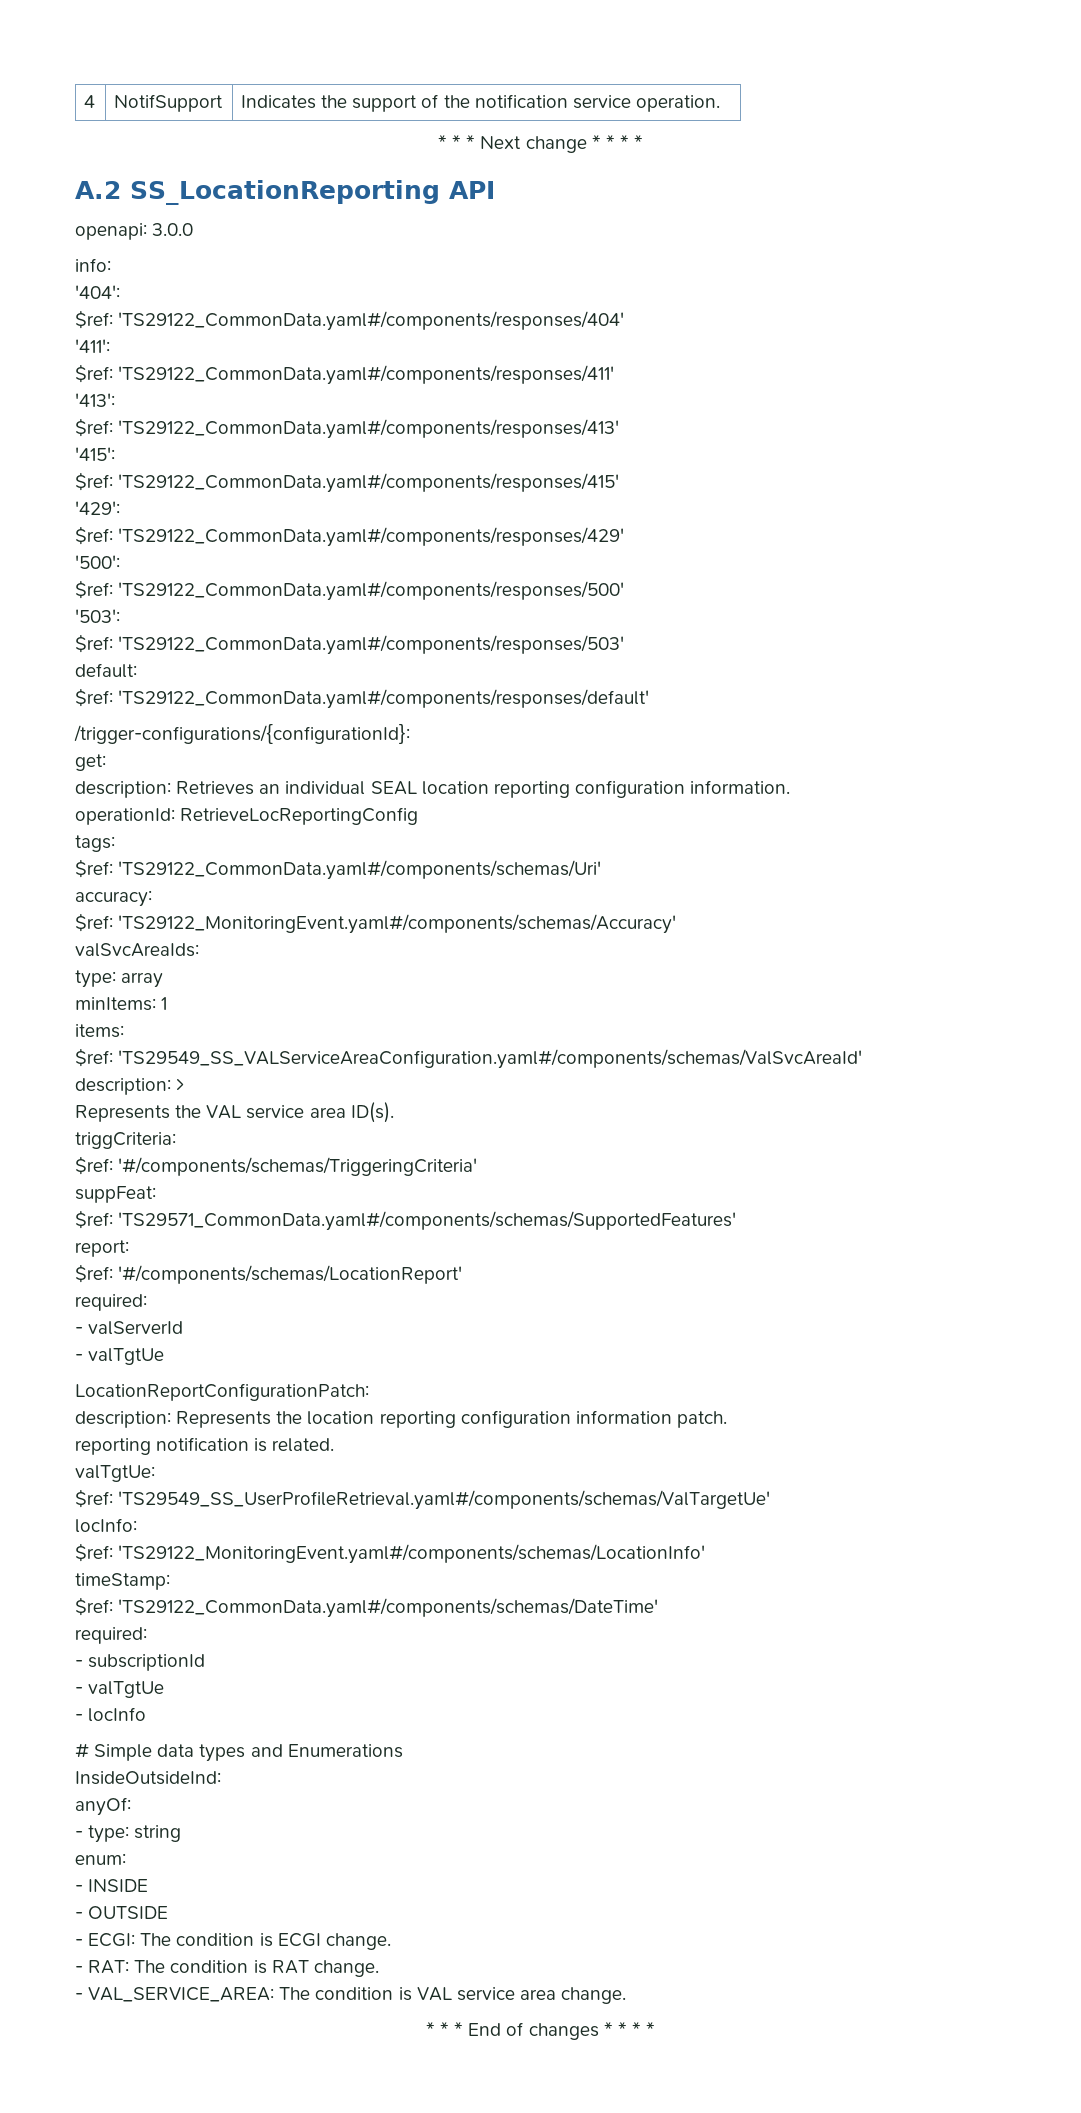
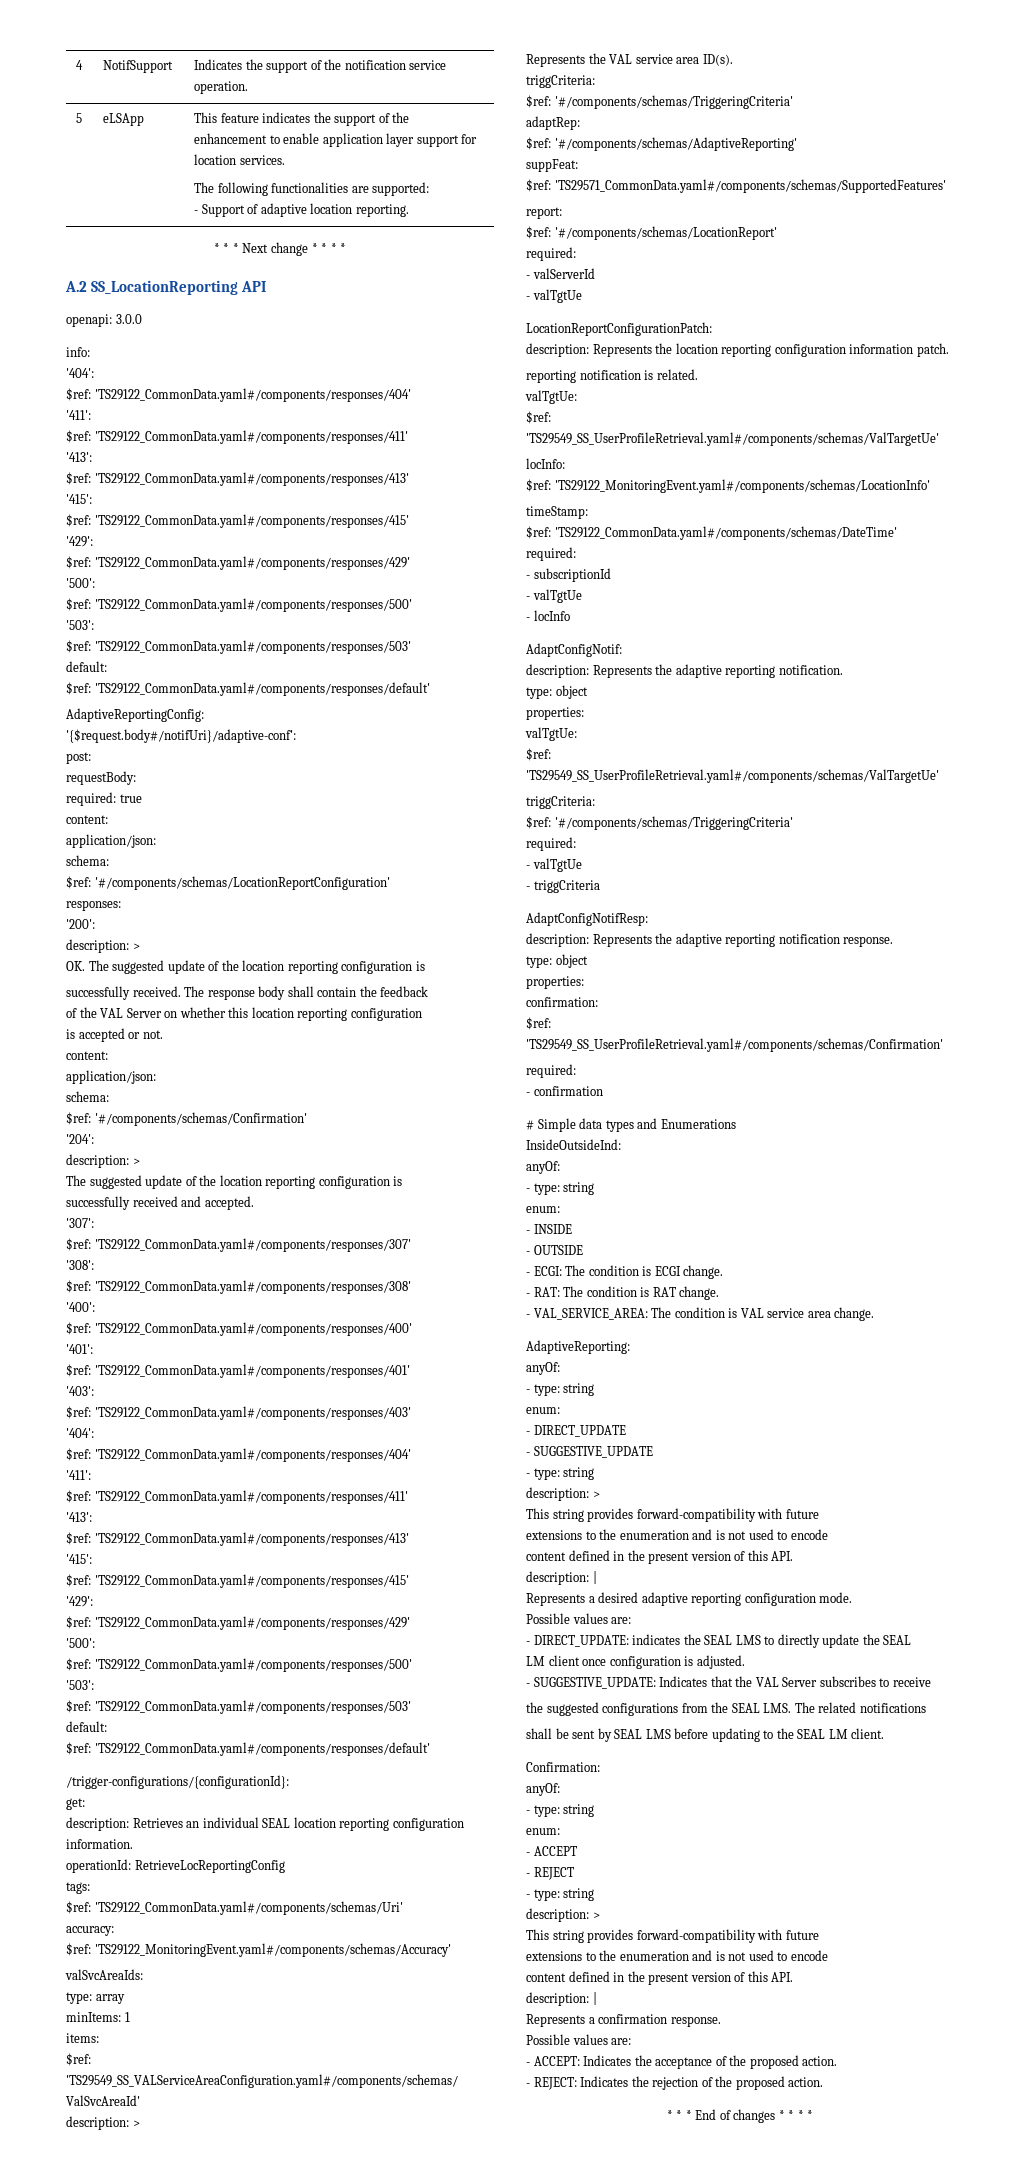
+ 5 | eLSApp | This feature indicates the support of the enhancement to enable application layer support for location services.
+ The following functionalities are supported:
+ - Support of adaptive location reporting.
+ AdaptiveReportingConfig:
+ '{$request.body#/notifUri}/adaptive-conf':
+ post:
+ requestBody:
+ required: true
+ content:
+ application/json:
+ schema:
+ $ref: '#/components/schemas/LocationReportConfiguration'
+ responses:
+ '200':
+ description: >
+ OK. The suggested update of the location reporting configuration is
+ successfully received. The response body shall contain the feedback
+ of the VAL Server on whether this location reporting configuration
+ is accepted or not.
+ content:
+ application/json:
+ schema:
+ $ref: '#/components/schemas/Confirmation'
+ '204':
+ description: >
+ The suggested update of the location reporting configuration is
+ successfully received and accepted.
+ '307':
+ $ref: 'TS29122_CommonData.yaml#/components/responses/307'
+ '308':
+ $ref: 'TS29122_CommonData.yaml#/components/responses/308'
+ '400':
+ $ref: 'TS29122_CommonData.yaml#/components/responses/400'
+ '401':
+ $ref: 'TS29122_CommonData.yaml#/components/responses/401'
+ '403':
+ $ref: 'TS29122_CommonData.yaml#/components/responses/403'
+ '404':
+ $ref: 'TS29122_CommonData.yaml#/components/responses/404'
+ '411':
+ $ref: 'TS29122_CommonData.yaml#/components/responses/411'
+ '413':
+ $ref: 'TS29122_CommonData.yaml#/components/responses/413'
+ '415':
+ $ref: 'TS29122_CommonData.yaml#/components/responses/415'
+ '429':
+ $ref: 'TS29122_CommonData.yaml#/components/responses/429'
+ '500':
+ $ref: 'TS29122_CommonData.yaml#/components/responses/500'
+ '503':
+ $ref: 'TS29122_CommonData.yaml#/components/responses/503'
+ default:
+ $ref: 'TS29122_CommonData.yaml#/components/responses/default'
+ adaptRep:
+ $ref: '#/components/schemas/AdaptiveReporting'
+ AdaptConfigNotif:
+ description: Represents the adaptive reporting notification.
+ type: object
+ properties:
+ valTgtUe:
+ $ref: 'TS29549_SS_UserProfileRetrieval.yaml#/components/schemas/ValTargetUe'
+ triggCriteria:
+ $ref: '#/components/schemas/TriggeringCriteria'
+ required:
+ - valTgtUe
+ - triggCriteria
+ AdaptConfigNotifResp:
+ description: Represents the adaptive reporting notification response.
+ type: object
+ properties:
+ confirmation:
+ $ref: 'TS29549_SS_UserProfileRetrieval.yaml#/components/schemas/Confirmation'
+ required:
+ - confirmation
+ AdaptiveReporting:
+ anyOf:
+ - type: string
+ enum:
+ - DIRECT_UPDATE
+ - SUGGESTIVE_UPDATE
+ - type: string
+ description: >
+ This string provides forward-compatibility with future
+ extensions to the enumeration and is not used to encode
+ content defined in the present version of this API.
+ description: |
+ Represents a desired adaptive reporting configuration mode.
+ Possible values are:
+ - DIRECT_UPDATE: indicates the SEAL LMS to directly update the SEAL
+ LM client once configuration is adjusted.
+ - SUGGESTIVE_UPDATE: Indicates that the VAL Server subscribes to receive
+ the suggested configurations from the SEAL LMS. The related notifications
+ shall be sent by SEAL LMS before updating to the SEAL LM client.
+ Confirmation:
+ anyOf:
+ - type: string
+ enum:
+ - ACCEPT
+ - REJECT
+ - type: string
+ description: >
+ This string provides forward-compatibility with future
+ extensions to the enumeration and is not used to encode
+ content defined in the present version of this API.
+ description: |
+ Represents a confirmation response.
+ Possible values are:
+ - ACCEPT: Indicates the acceptance of the proposed action.
+ - REJECT: Indicates the rejection of the proposed action.

